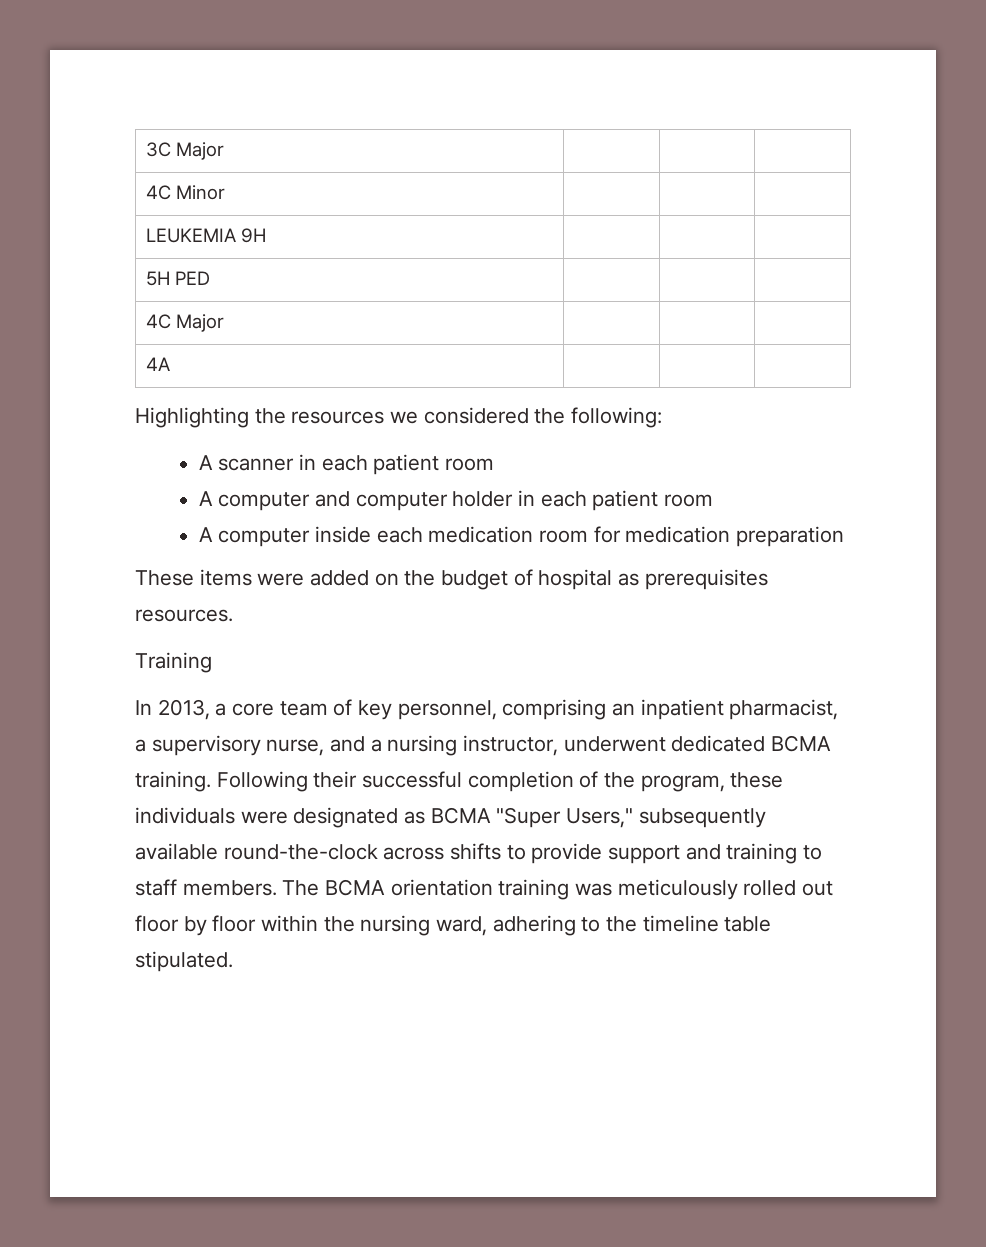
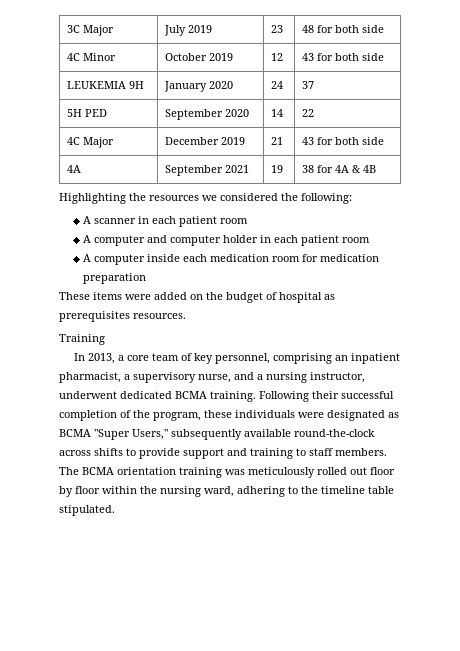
- 3C Major | | |
- 4C Minor | | |
- LEUKEMIA 9H | | |
- 5H PED | | |
- 4C Major | | |
- 4A | | |
+ 3C Major | July 2019 | 23 | 48 for both side
+ 4C Minor | October 2019 | 12 | 43 for both side
+ LEUKEMIA 9H | January 2020 | 24 | 37
+ 5H PED | September 2020 | 14 | 22
+ 4C Major | December 2019 | 21 | 43 for both side
+ 4A | September 2021 | 19 | 38 for 4A & 4B

